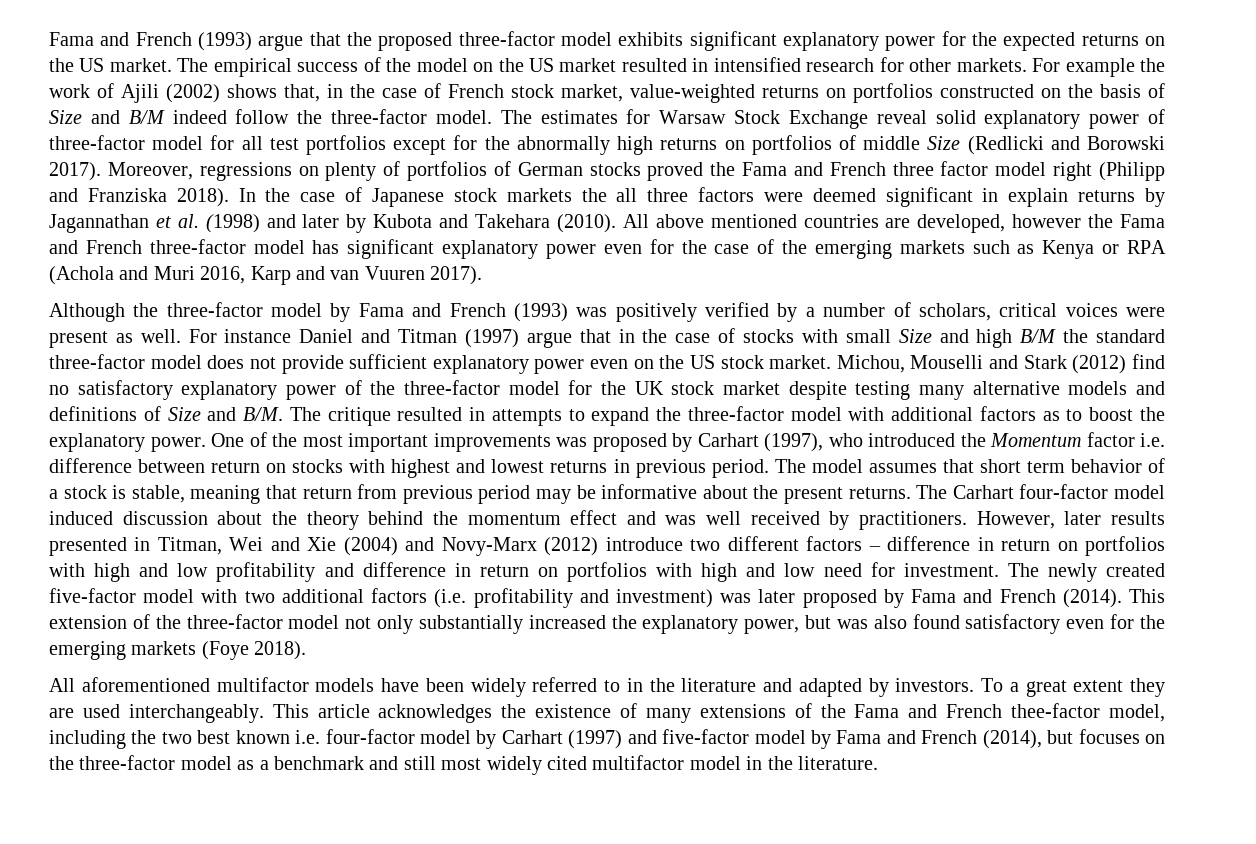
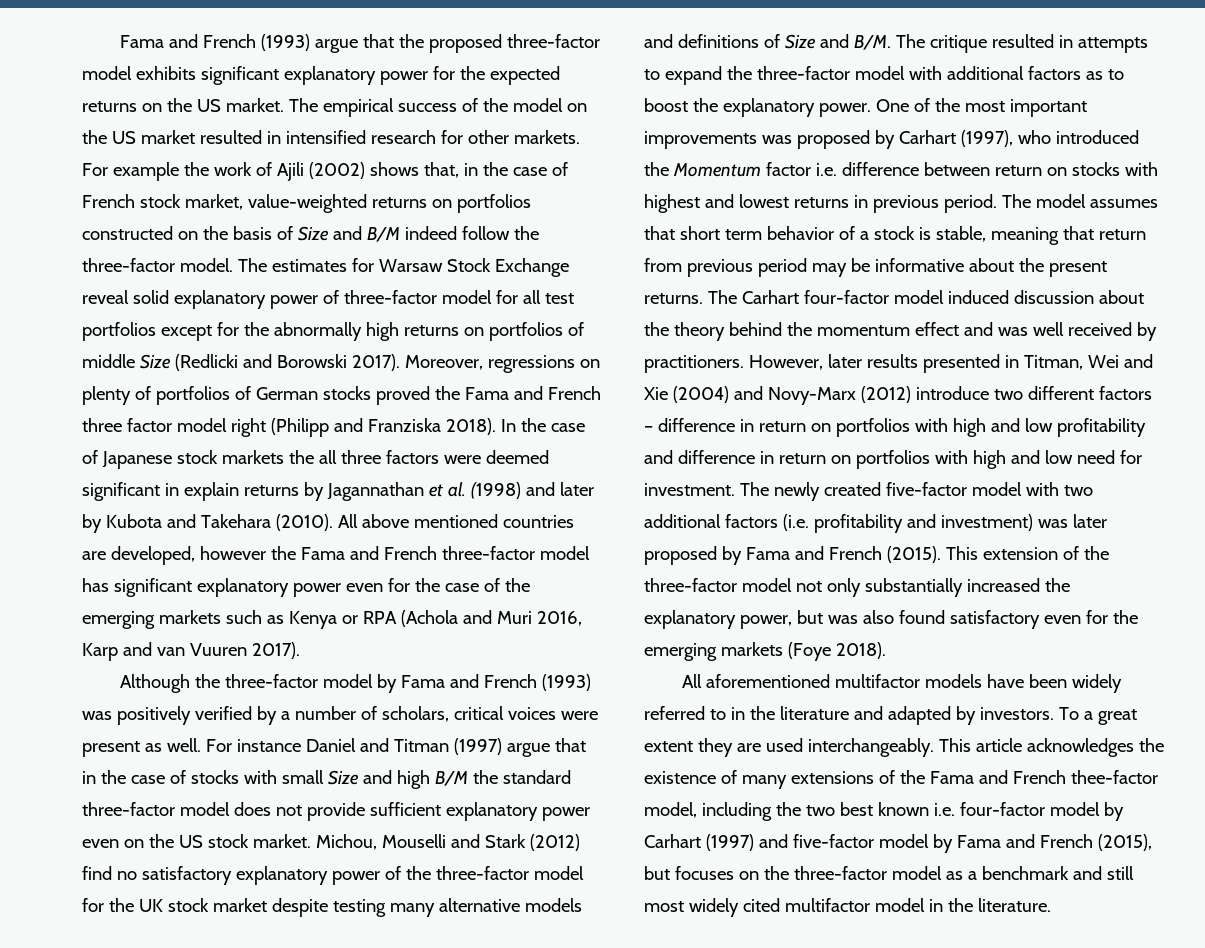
- The newly created five-factor model with two additional factors (i.e. profitability and investment) was later proposed by Fama and French (2014).
+ The newly created five-factor model with two additional factors (i.e. profitability and investment) was later proposed by Fama and French (2015).
- This article acknowledges the existence of many extensions of the Fama and French thee-factor model, including the two best known i.e. four-factor model by Carhart (1997) and five-factor model by Fama and French (2014), but focuses on the three-factor model as a benchmark and still most widely cited multifactor model in the literature.
+ This article acknowledges the existence of many extensions of the Fama and French thee-factor model, including the two best known i.e. four-factor model by Carhart (1997) and five-factor model by Fama and French (2015), but focuses on the three-factor model as a benchmark and still most widely cited multifactor model in the literature.

